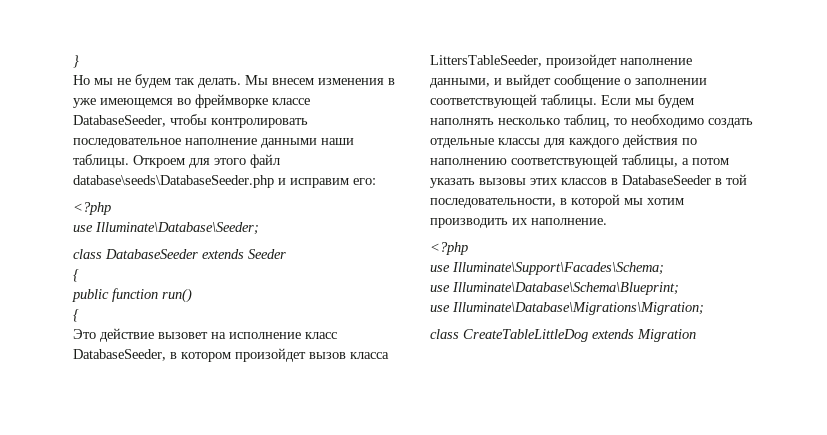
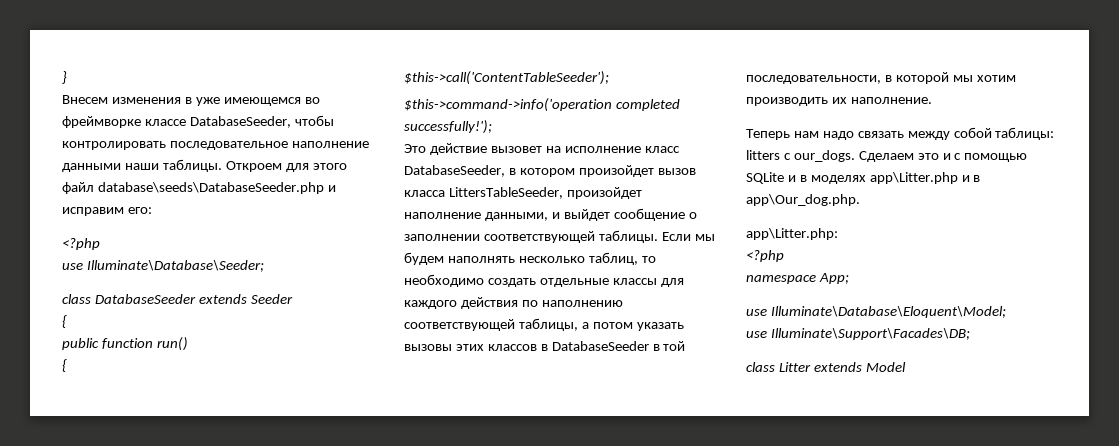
- Но мы не будем так делать. Мы внесем изменения в уже имеющемся во фреймворке классе DatabaseSeeder, чтобы контролировать последовательное наполнение данными наши таблицы.
+ Внесем изменения в уже имеющемся во фреймворке классе DatabaseSeeder, чтобы контролировать последовательное наполнение данными наши таблицы.
+ $this->call('ContentTableSeeder');
+ $this->command->info('operation completed successfully!');
  Если мы будем наполнять несколько таблиц, то необходимо создать отдельные классы для каждого действия по наполнению соответствующей таблицы, а потом указать вызовы этих классов в DatabaseSeeder в той последовательности, в которой мы хотим производить их наполнение.
+ Теперь нам надо связать между собой таблицы: litters с our_dogs. Сделаем это и с помощью SQLite и в моделях app\Litter.php и в app\Our_dog.php.
+ app\Litter.php:
  <?php
- use Illuminate\Support\Facades\Schema;
- use Illuminate\Database\Schema\Blueprint;
- use Illuminate\Database\Migrations\Migration;
- class CreateTableLittleDog extends Migration
+ namespace App;
+ use Illuminate\Database\Eloquent\Model;
+ use Illuminate\Support\Facades\DB;
+ class Litter extends Model

